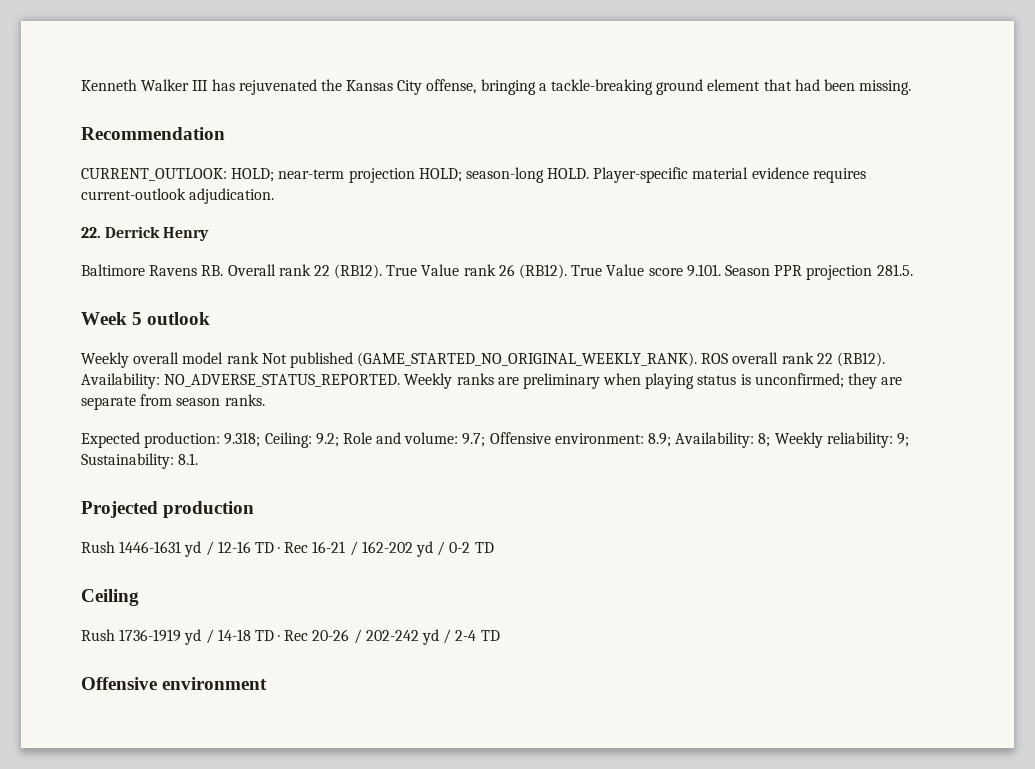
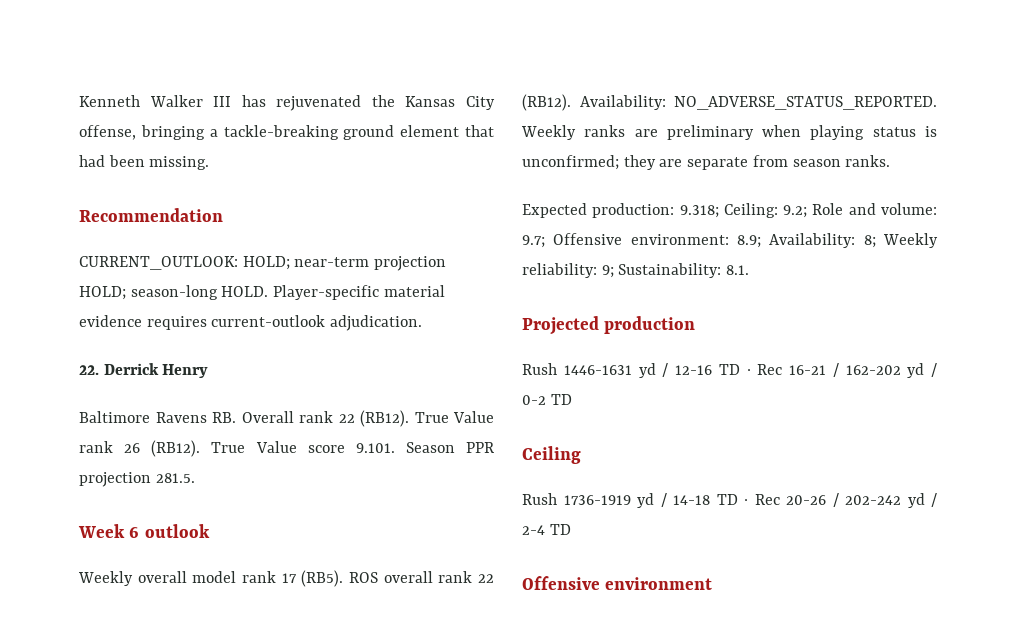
- Week 5 outlook
+ Week 6 outlook
- Weekly overall model rank Not published (GAME_STARTED_NO_ORIGINAL_WEEKLY_RANK).
+ Weekly overall model rank 17 (RB5).

